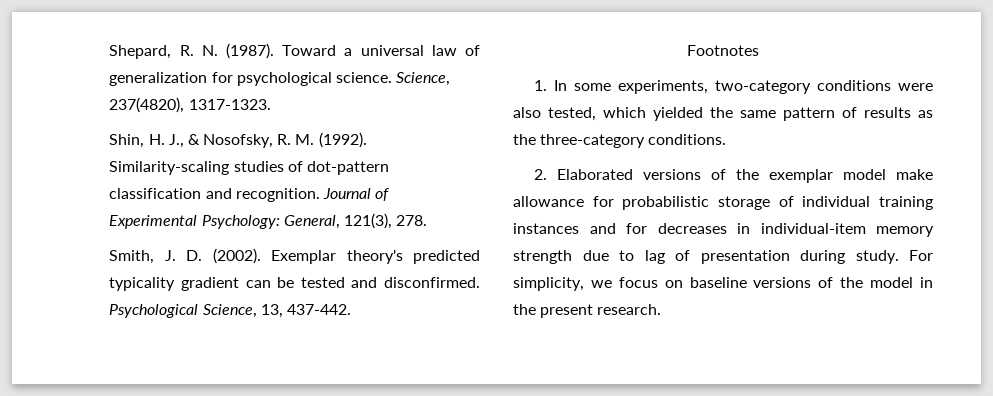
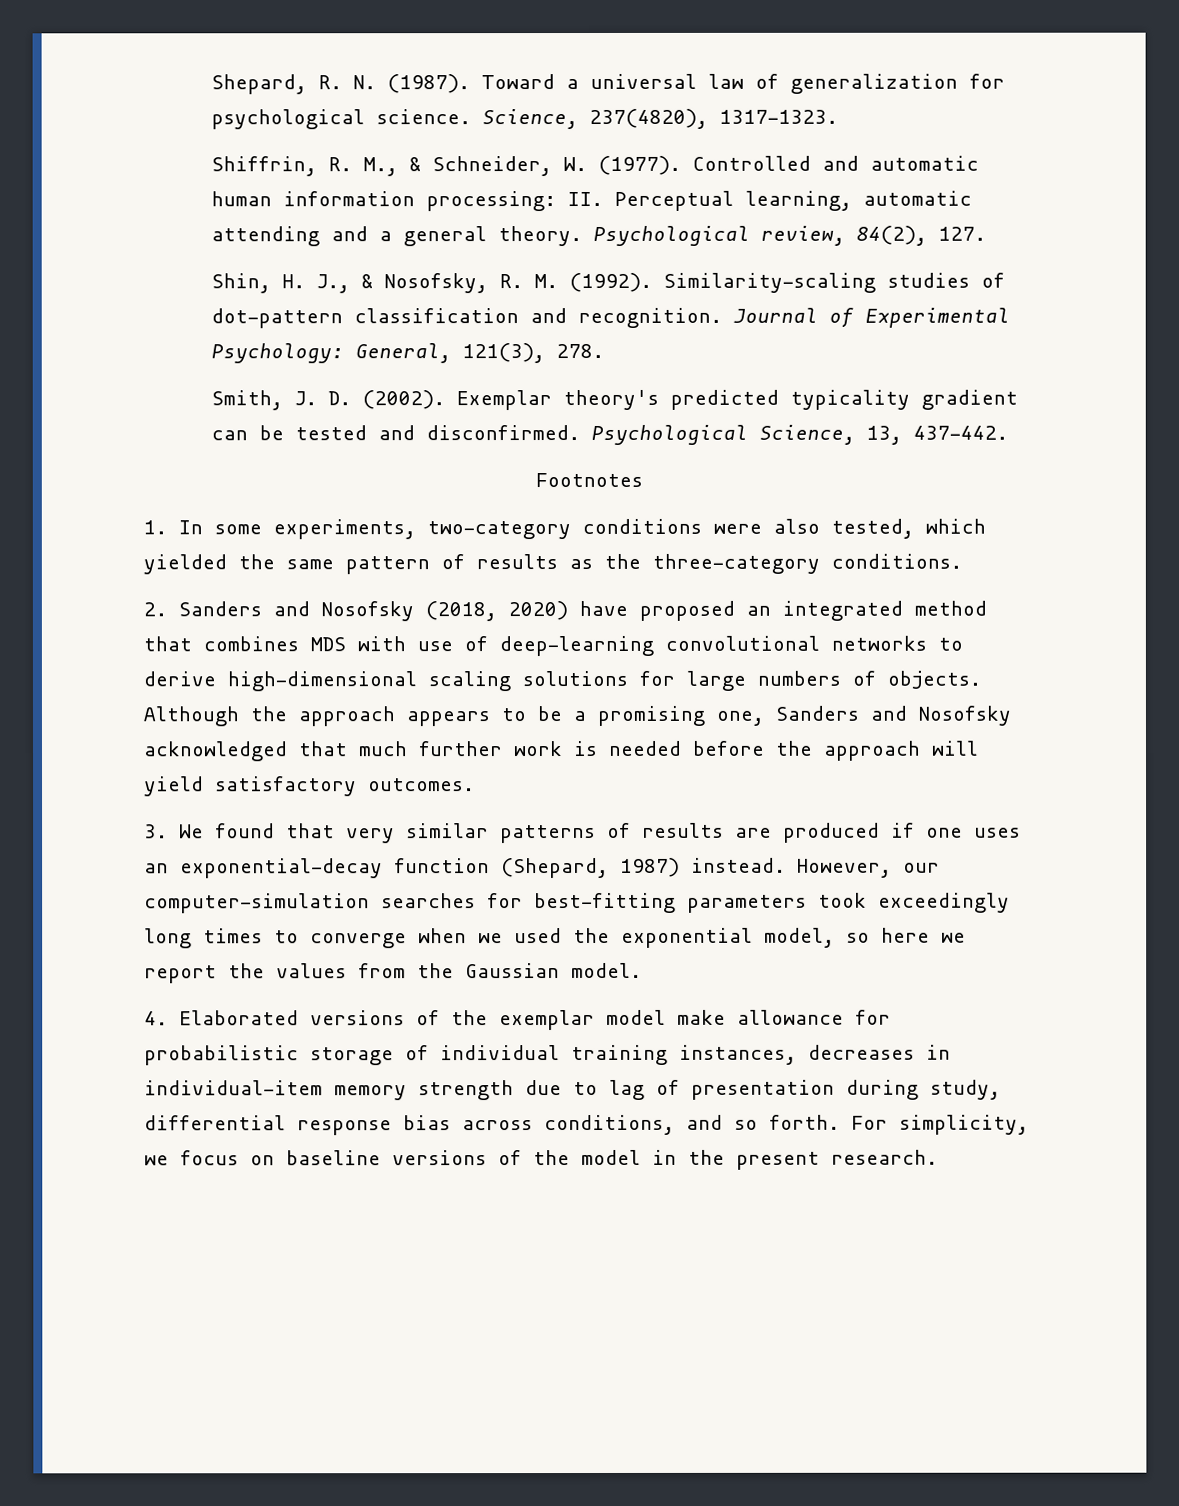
+ Shiffrin, R. M., & Schneider, W. (1977). Controlled and automatic human information processing: II. Perceptual learning, automatic attending and a general theory. Psychological review, 84(2), 127.
- 2. Elaborated versions of the exemplar model make allowance for probabilistic storage of individual training instances and for decreases in individual-item memory strength due to lag of presentation during study.
+ 2. Sanders and Nosofsky (2018, 2020) have proposed an integrated method that combines MDS with use of deep-learning convolutional networks to derive high-dimensional scaling solutions for large numbers of objects. Although the approach appears to be a promising one, Sanders and Nosofsky acknowledged that much further work is needed before the approach will yield satisfactory outcomes.
+ 3. We found that very similar patterns of results are produced if one uses an exponential-decay function (Shepard, 1987) instead. However, our computer-simulation searches for best-fitting parameters took exceedingly long times to converge when we used the exponential model, so here we report the values from the Gaussian model.
+ 4. Elaborated versions of the exemplar model make allowance for probabilistic storage of individual training instances, decreases in individual-item memory strength due to lag of presentation during study, differential response bias across conditions, and so forth.

